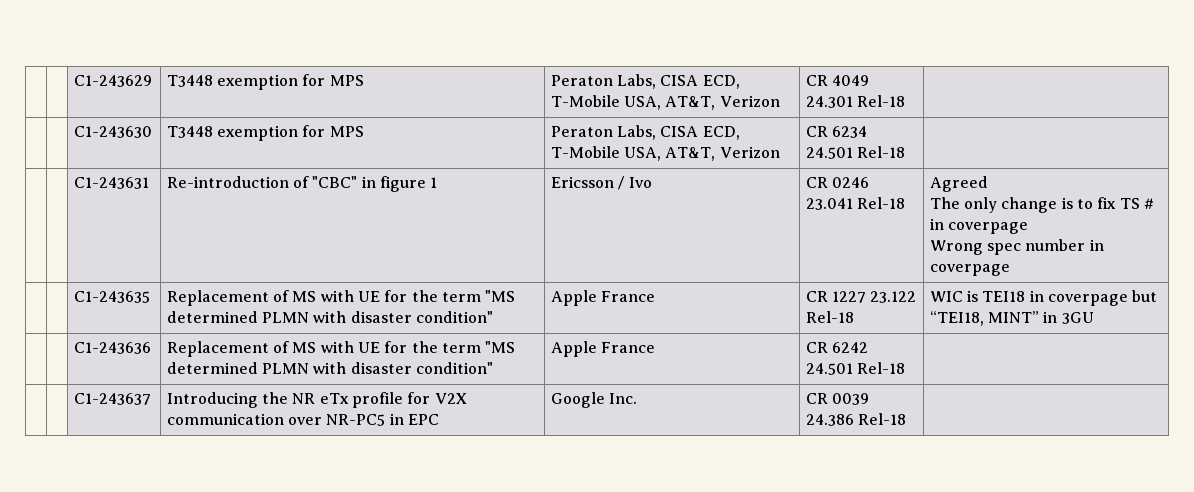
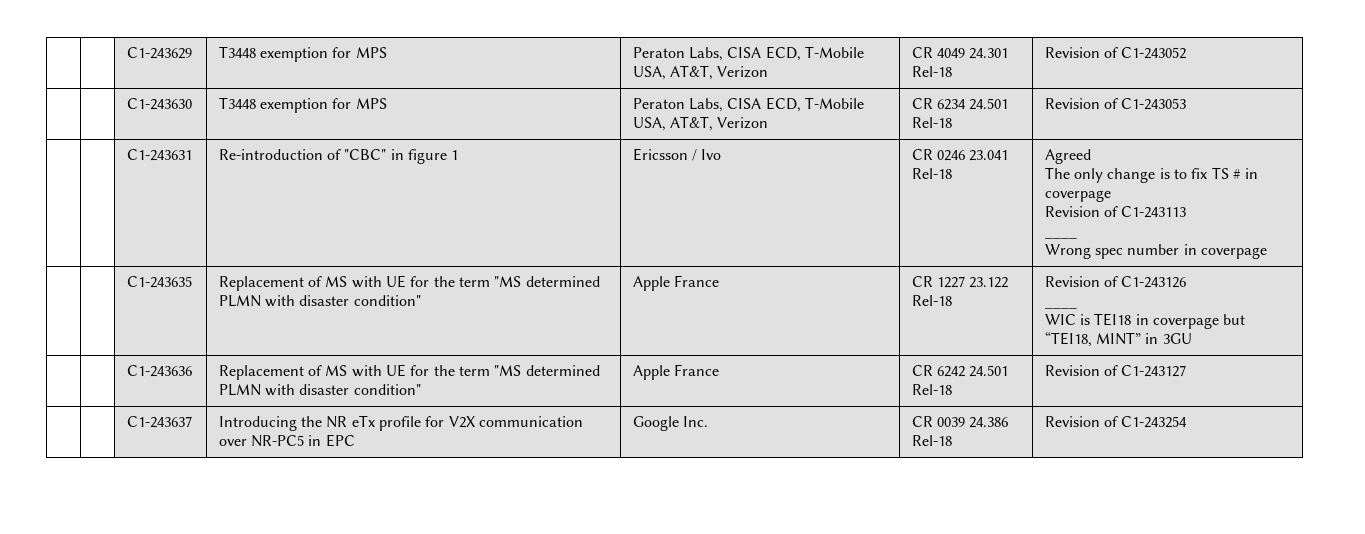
- | | C1-243629 | T3448 exemption for MPS | Peraton Labs, CISA ECD, T-Mobile USA, AT&T, Verizon | CR 4049 24.301 Rel-18 |
+ | | C1-243629 | T3448 exemption for MPS | Peraton Labs, CISA ECD, T-Mobile USA, AT&T, Verizon | CR 4049 24.301 Rel-18 | Revision of C1-243052
- | | C1-243630 | T3448 exemption for MPS | Peraton Labs, CISA ECD, T-Mobile USA, AT&T, Verizon | CR 6234 24.501 Rel-18 |
+ | | C1-243630 | T3448 exemption for MPS | Peraton Labs, CISA ECD, T-Mobile USA, AT&T, Verizon | CR 6234 24.501 Rel-18 | Revision of C1-243053
  | | C1-243631 | Re-introduction of "CBC" in figure 1 | Ericsson / Ivo | CR 0246 23.041 Rel-18 | Agreed
  The only change is to fix TS # in coverpage
+ Revision of C1-243113
+ ____
- | | C1-243635 | Replacement of MS with UE for the term "MS determined PLMN with disaster condition" | Apple France | CR 1227 23.122 Rel-18 | WIC is TEI18 in coverpage but “TEI18, MINT” in 3GU
+ | | C1-243635 | Replacement of MS with UE for the term "MS determined PLMN with disaster condition" | Apple France | CR 1227 23.122 Rel-18 | Revision of C1-243126
+ ____
+ WIC is TEI18 in coverpage but “TEI18, MINT” in 3GU
- | | C1-243636 | Replacement of MS with UE for the term "MS determined PLMN with disaster condition" | Apple France | CR 6242 24.501 Rel-18 |
+ | | C1-243636 | Replacement of MS with UE for the term "MS determined PLMN with disaster condition" | Apple France | CR 6242 24.501 Rel-18 | Revision of C1-243127
- | | C1-243637 | Introducing the NR eTx profile for V2X communication over NR-PC5 in EPC | Google Inc. | CR 0039 24.386 Rel-18 |
+ | | C1-243637 | Introducing the NR eTx profile for V2X communication over NR-PC5 in EPC | Google Inc. | CR 0039 24.386 Rel-18 | Revision of C1-243254

